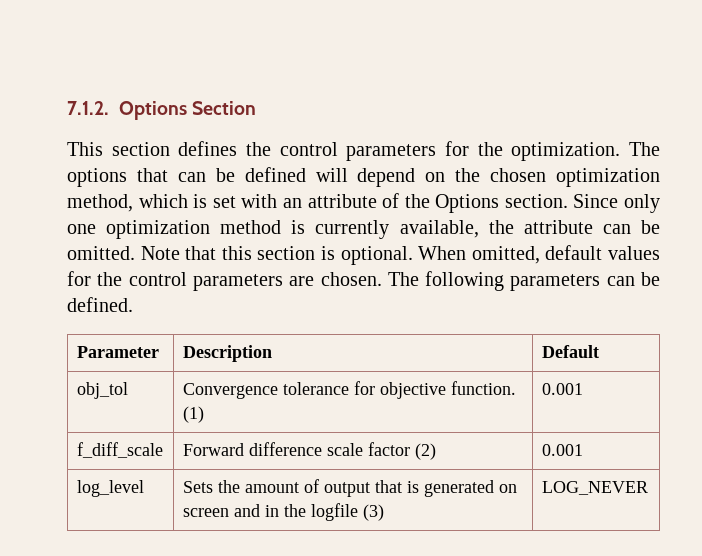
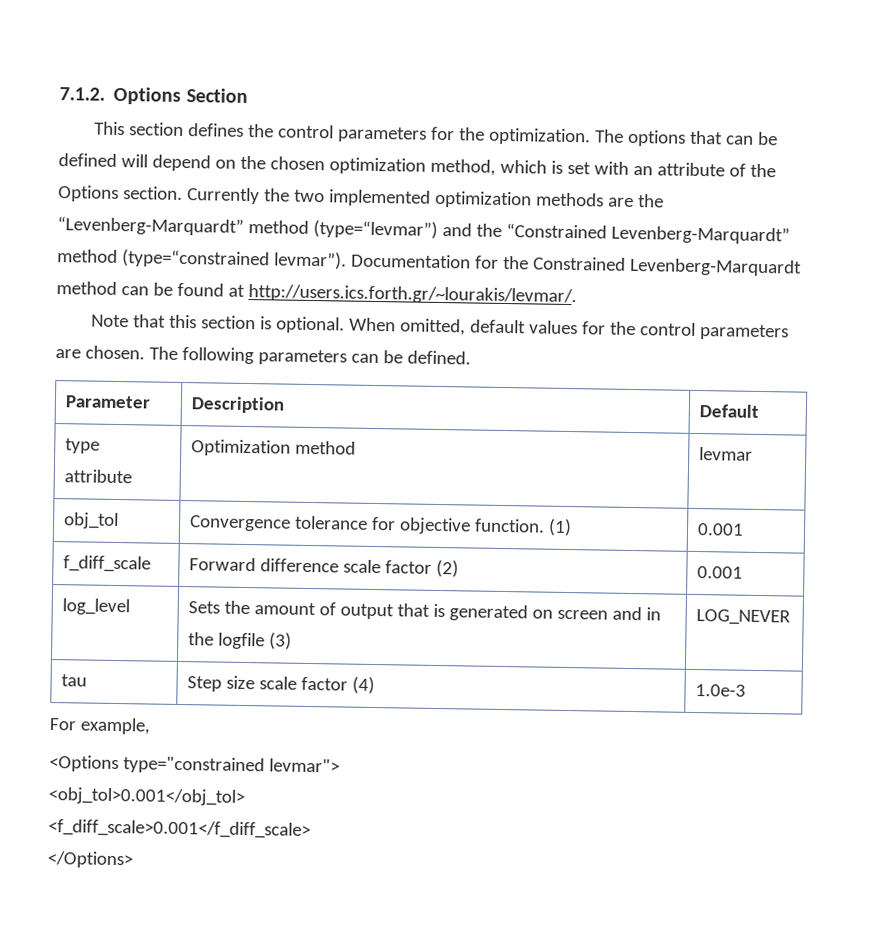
- Since only one optimization method is currently available, the attribute can be omitted. Note that this section is optional.
+ Currently the two implemented optimization methods are the “Levenberg-Marquardt” method (type=“levmar”) and the “Constrained Levenberg-Marquardt” method (type=“constrained levmar”). Documentation for the Constrained Levenberg-Marquardt method can be found at http://users.ics.forth.gr/~lourakis/levmar/.
+ Note that this section is optional.
+ type attribute | Optimization method | levmar
+ tau | Step size scale factor (4) | 1.0e-3
+ For example,
+ <Options type="constrained levmar">
+ <obj_tol>0.001</obj_tol>
+ <f_diff_scale>0.001</f_diff_scale>
+ </Options>

